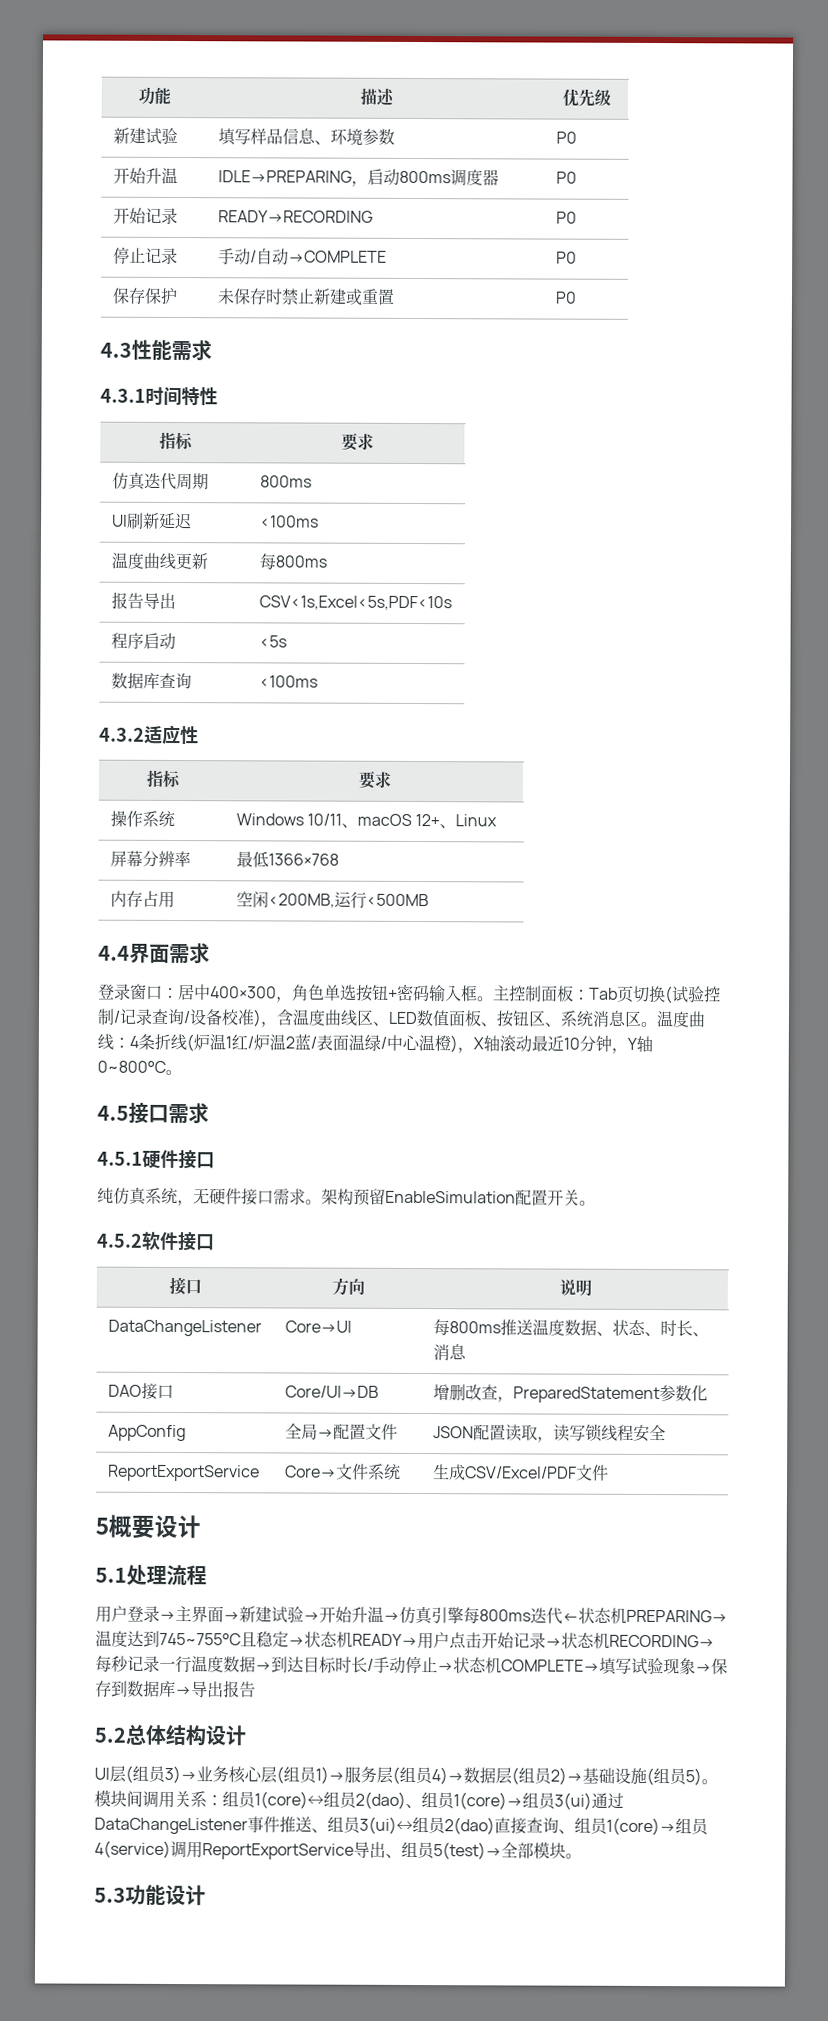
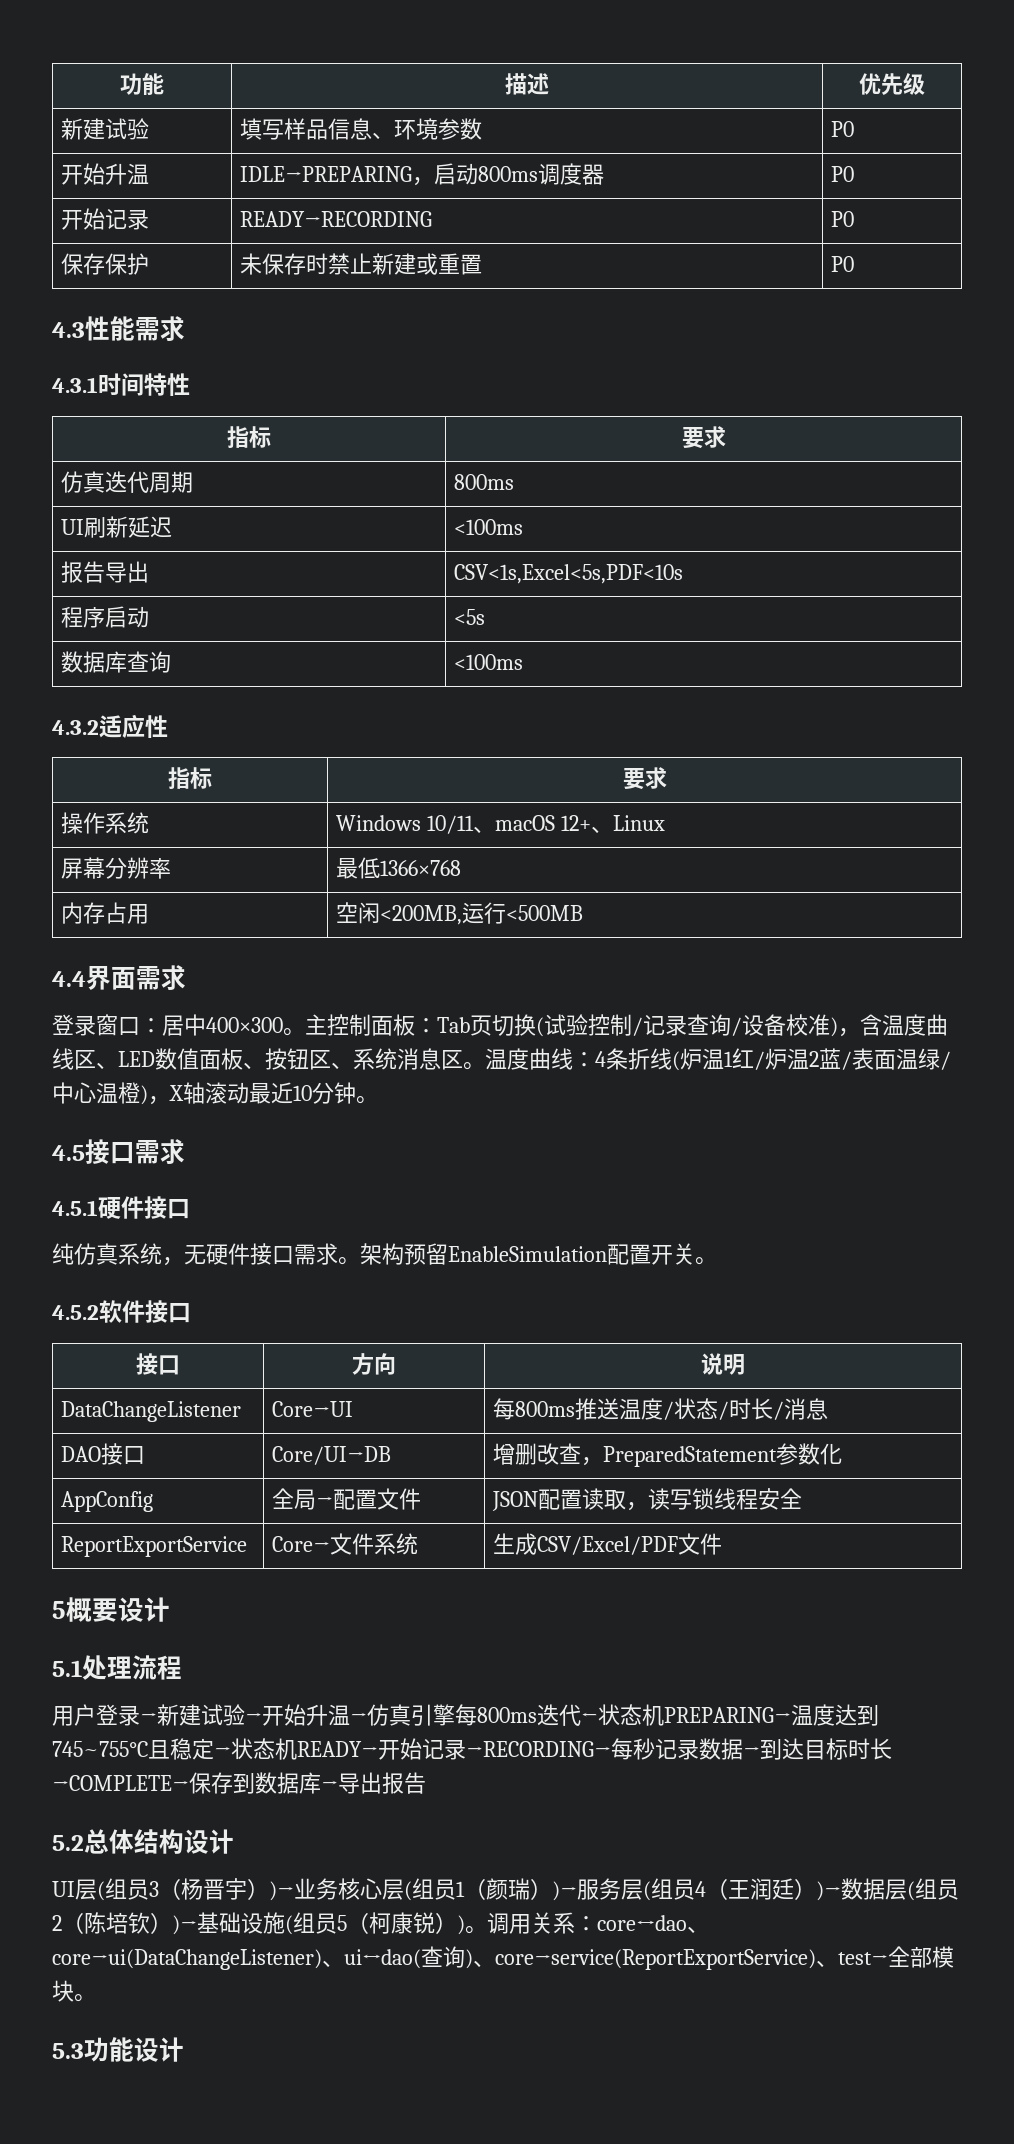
- 停止记录 | 手动/自动→COMPLETE | P0
- 温度曲线更新 | 每800ms
- 登录窗口：居中400×300，角色单选按钮+密码输入框。
+ 登录窗口：居中400×300。
- 温度曲线：4条折线(炉温1红/炉温2蓝/表面温绿/中心温橙)，X轴滚动最近10分钟，Y轴0~800°C。
+ 温度曲线：4条折线(炉温1红/炉温2蓝/表面温绿/中心温橙)，X轴滚动最近10分钟。
- DataChangeListener | Core→UI | 每800ms推送温度数据、状态、时长、消息
+ DataChangeListener | Core→UI | 每800ms推送温度/状态/时长/消息
- 用户登录→主界面→新建试验→开始升温→仿真引擎每800ms迭代←状态机PREPARING→温度达到745~755°C且稳定→状态机READY→用户点击开始记录→状态机RECORDING→每秒记录一行温度数据→到达目标时长/手动停止→状态机COMPLETE→填写试验现象→保存到数据库→导出报告
+ 用户登录→新建试验→开始升温→仿真引擎每800ms迭代←状态机PREPARING→温度达到745~755°C且稳定→状态机READY→开始记录→RECORDING→每秒记录数据→到达目标时长→COMPLETE→保存到数据库→导出报告
- UI层(组员3)→业务核心层(组员1)→服务层(组员4)→数据层(组员2)→基础设施(组员5)。模块间调用关系：组员1(core)↔组员2(dao)、组员1(core)→组员3(ui)通过DataChangeListener事件推送、组员3(ui)↔组员2(dao)直接查询、组员1(core)→组员4(service)调用ReportExportService导出、组员5(test)→全部模块。
+ UI层(组员3（杨晋宇）)→业务核心层(组员1（颜瑞）)→服务层(组员4（王润廷）)→数据层(组员2（陈培钦）)→基础设施(组员5（柯康锐）)。调用关系：core↔dao、core→ui(DataChangeListener)、ui↔dao(查询)、core→service(ReportExportService)、test→全部模块。

